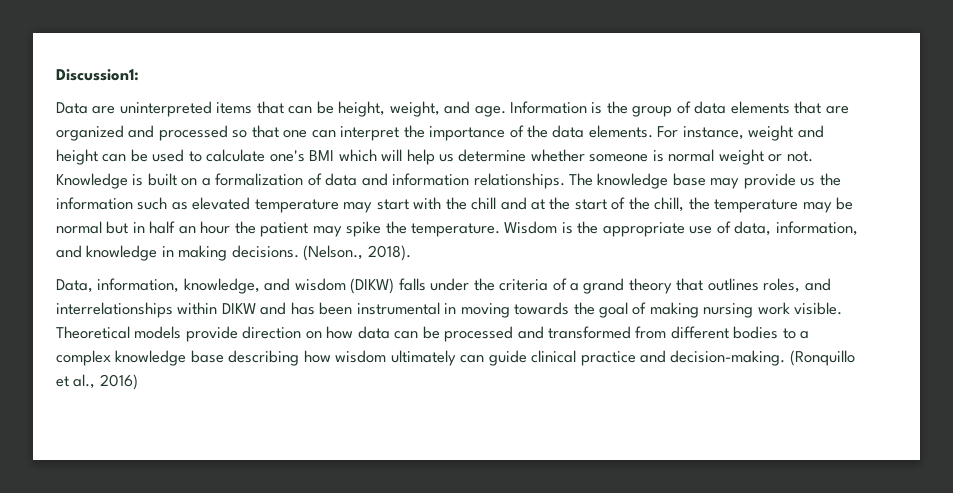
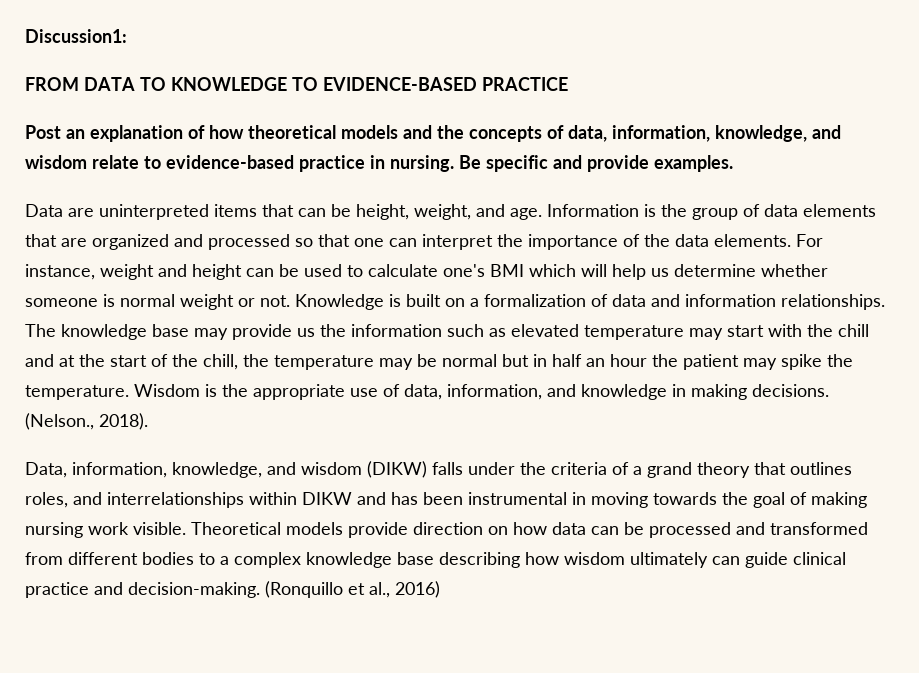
+ FROM DATA TO KNOWLEDGE TO EVIDENCE-BASED PRACTICE
+ Post an explanation of how theoretical models and the concepts of data, information, knowledge, and wisdom relate to evidence-based practice in nursing. Be specific and provide examples.

